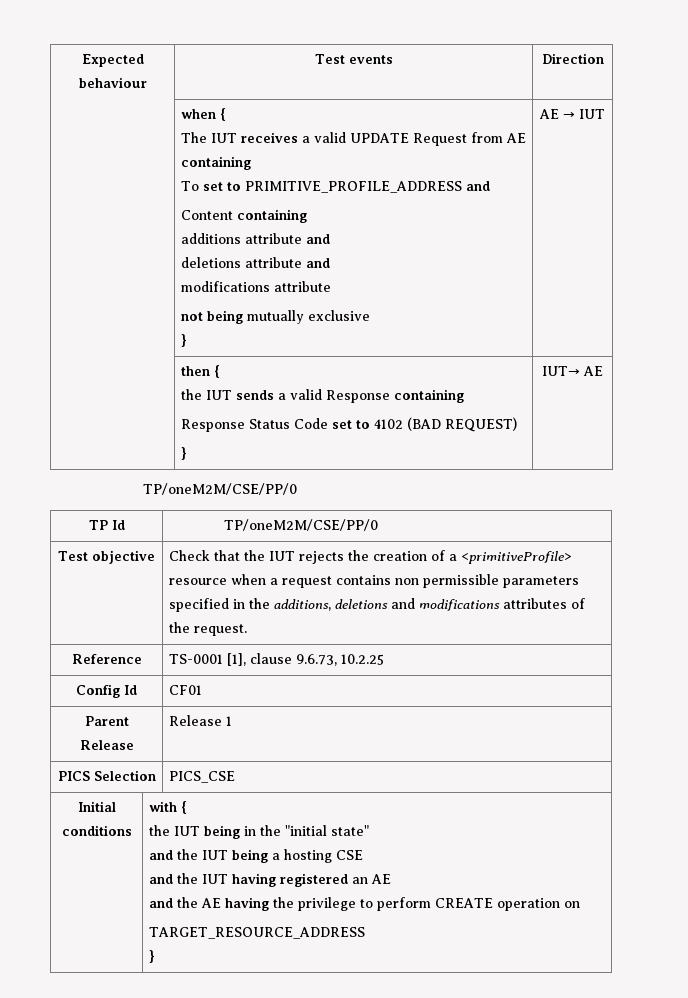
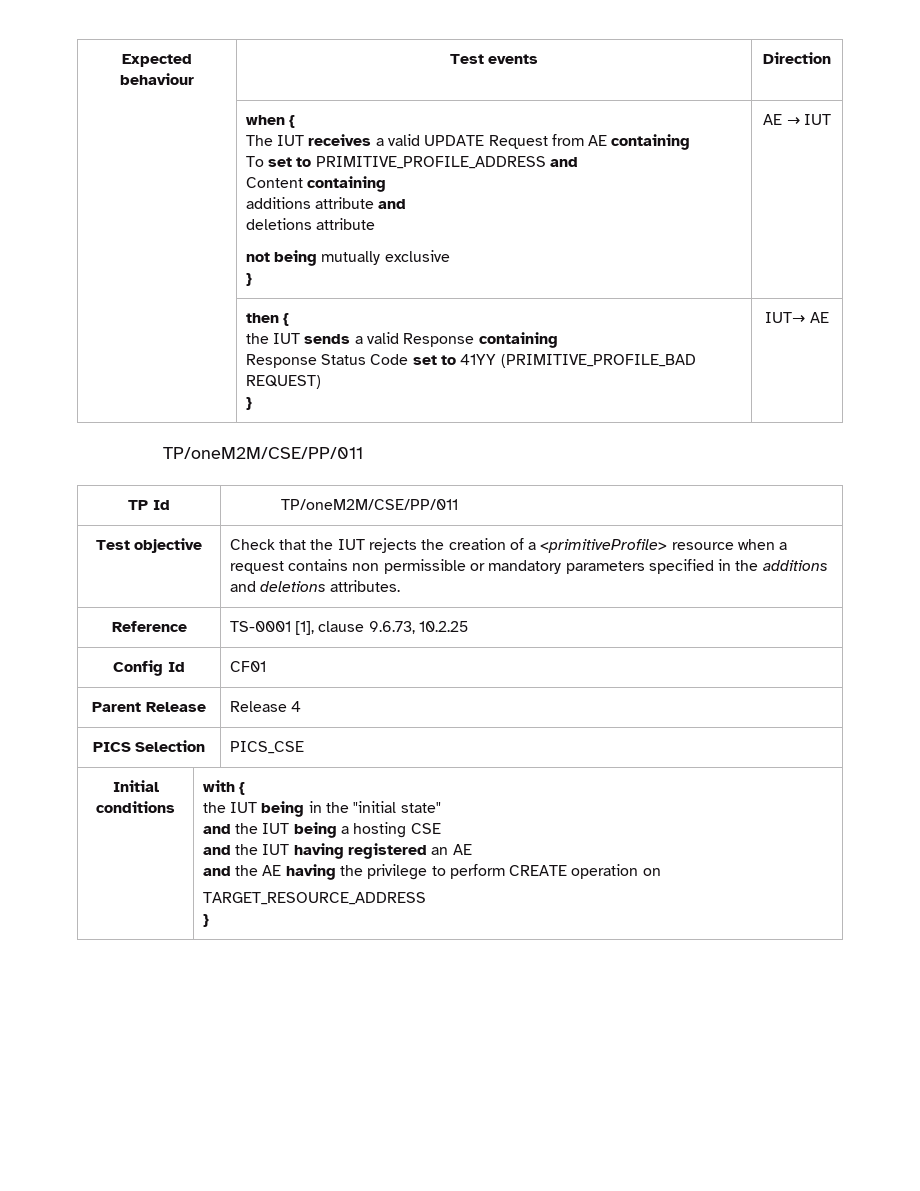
  | when {
  The IUT receives a valid UPDATE Request from AE containing
  To set to PRIMITIVE_PROFILE_ADDRESS and
  Content containing
  additions attribute and
- deletions attribute and
- modifications attribute
+ deletions attribute
  | then {
  the IUT sends a valid Response containing
- Response Status Code set to 4102 (BAD REQUEST)
+ Response Status Code set to 41YY (PRIMITIVE_PROFILE_BAD REQUEST)
  } | IUT→ AE
- TP/oneM2M/CSE/PP/0
+ TP/oneM2M/CSE/PP/011
- TP Id | TP/oneM2M/CSE/PP/0
+ TP Id | TP/oneM2M/CSE/PP/011
- Test objective | Check that the IUT rejects the creation of a <primitiveProfile> resource when a request contains non permissible parameters specified in the additions, deletions and modifications attributes of the request.
+ Test objective | Check that the IUT rejects the creation of a <primitiveProfile> resource when a request contains non permissible or mandatory parameters specified in the additions and deletions attributes.
- Parent Release | Release 1
+ Parent Release | Release 4

